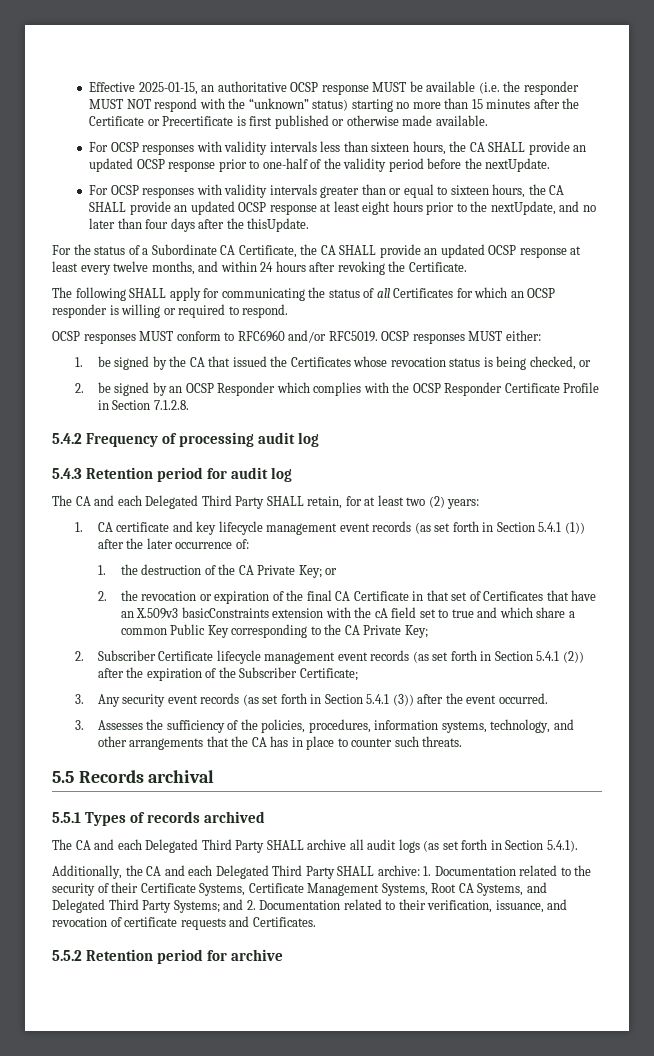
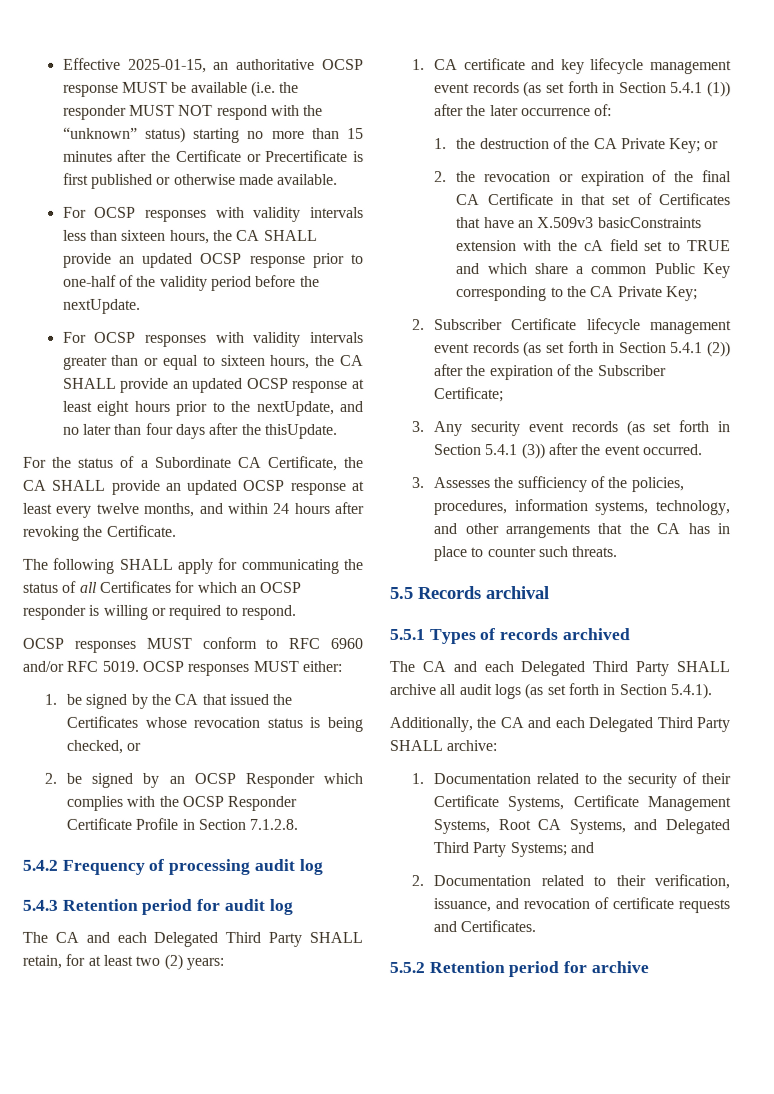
- OCSP responses MUST conform to RFC6960 and/or RFC5019.
+ OCSP responses MUST conform to RFC 6960 and/or RFC 5019.
- 2. the revocation or expiration of the final CA Certificate in that set of Certificates that have an X.509v3 basicConstraints extension with the cA field set to true and which share a common Public Key corresponding to the CA Private Key;
+ 2. the revocation or expiration of the final CA Certificate in that set of Certificates that have an X.509v3 basicConstraints extension with the cA field set to TRUE and which share a common Public Key corresponding to the CA Private Key;
- Additionally, the CA and each Delegated Third Party SHALL archive: 1. Documentation related to the security of their Certificate Systems, Certificate Management Systems, Root CA Systems, and Delegated Third Party Systems; and 2. Documentation related to their verification, issuance, and revocation of certificate requests and Certificates.
+ Additionally, the CA and each Delegated Third Party SHALL archive:
+ 1. Documentation related to the security of their Certificate Systems, Certificate Management Systems, Root CA Systems, and Delegated Third Party Systems; and
+ 2. Documentation related to their verification, issuance, and revocation of certificate requests and Certificates.

